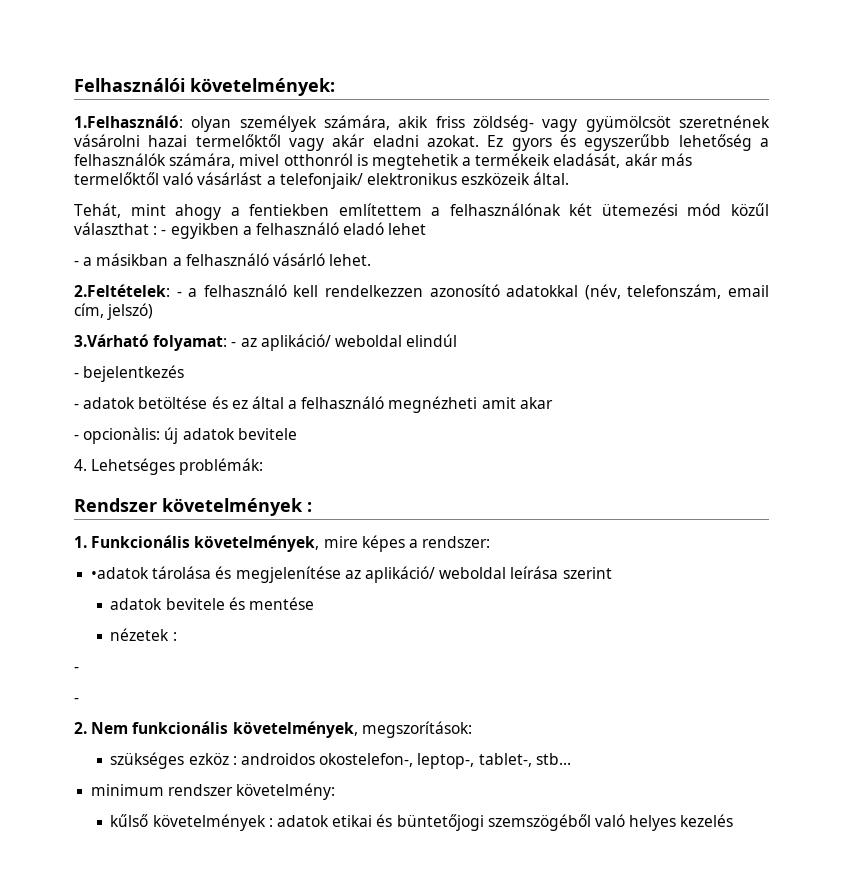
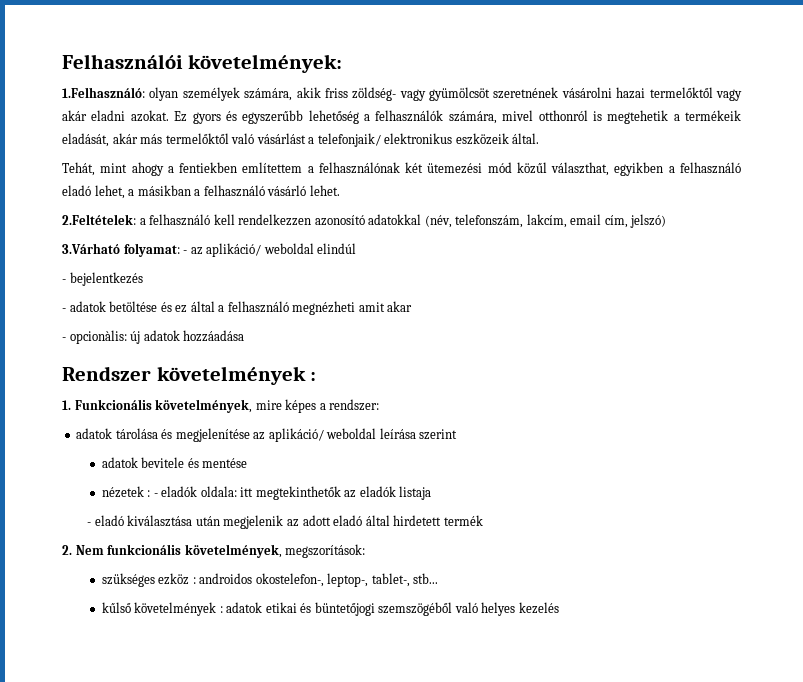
- Tehát, mint ahogy a fentiekben említettem a felhasználónak két ütemezési mód közűl választhat : - egyikben a felhasználó eladó lehet
- - a másikban a felhasználó vásárló lehet.
+ Tehát, mint ahogy a fentiekben említettem a felhasználónak két ütemezési mód közűl választhat, egyikben a felhasználó eladó lehet, a másikban a felhasználó vásárló lehet.
- 2.Feltételek: - a felhasználó kell rendelkezzen azonosító adatokkal (név, telefonszám, email cím, jelszó)
+ 2.Feltételek: a felhasználó kell rendelkezzen azonosító adatokkal (név, telefonszám, lakcím, email cím, jelszó)
- - opcionàlis: új adatok bevitele
- 4. Lehetséges problémák:
+ - opcionàlis: új adatok hozzáadása
- •adatok tárolása és megjelenítése az aplikáció/ weboldal leírása szerint
+ adatok tárolása és megjelenítése az aplikáció/ weboldal leírása szerint
- nézetek :
- -
- -
+ nézetek : - eladók oldala: itt megtekinthetők az eladók listaja
+ - eladó kiválasztása után megjelenik az adott eladó által hirdetett termék
- minimum rendszer követelmény:

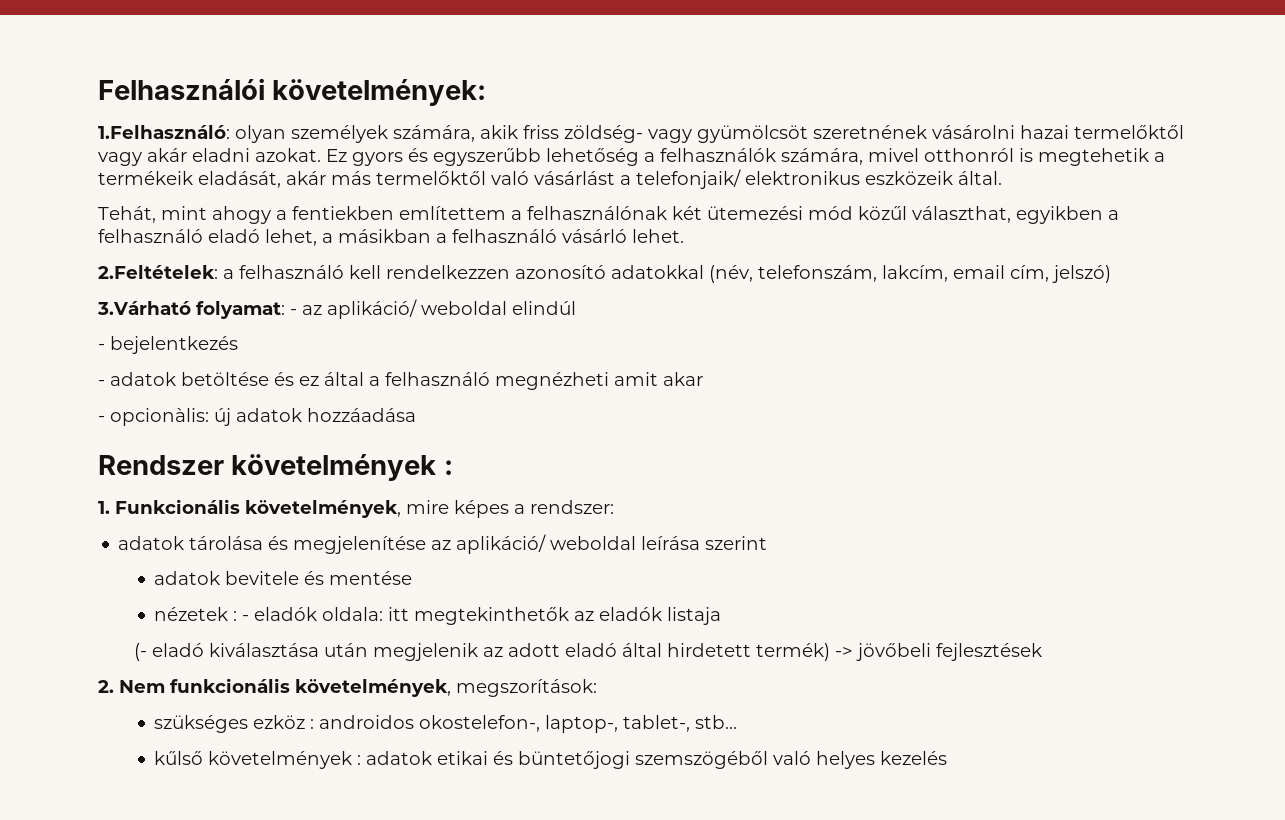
- - eladó kiválasztása után megjelenik az adott eladó által hirdetett termék
+ (- eladó kiválasztása után megjelenik az adott eladó által hirdetett termék) -> jövőbeli fejlesztések
- szükséges ezköz : androidos okostelefon-, leptop-, tablet-, stb...
+ szükséges ezköz : androidos okostelefon-, laptop-, tablet-, stb...

